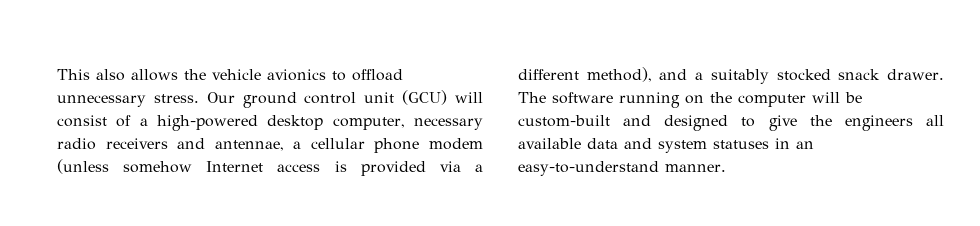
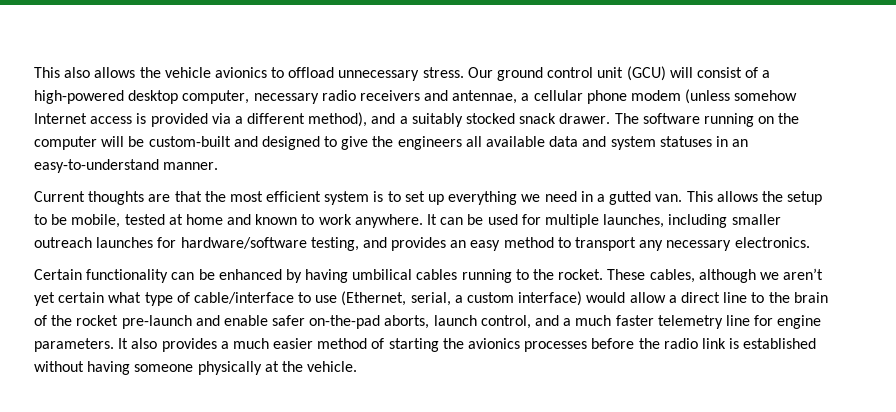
+ Current thoughts are that the most efficient system is to set up everything we need in a gutted van. This allows the setup to be mobile, tested at home and known to work anywhere. It can be used for multiple launches, including smaller outreach launches for hardware/software testing, and provides an easy method to transport any necessary electronics.
+ Certain functionality can be enhanced by having umbilical cables running to the rocket. These cables, although we aren’t yet certain what type of cable/interface to use (Ethernet, serial, a custom interface) would allow a direct line to the brain of the rocket pre-launch and enable safer on-the-pad aborts, launch control, and a much faster telemetry line for engine parameters. It also provides a much easier method of starting the avionics processes before the radio link is established without having someone physically at the vehicle.

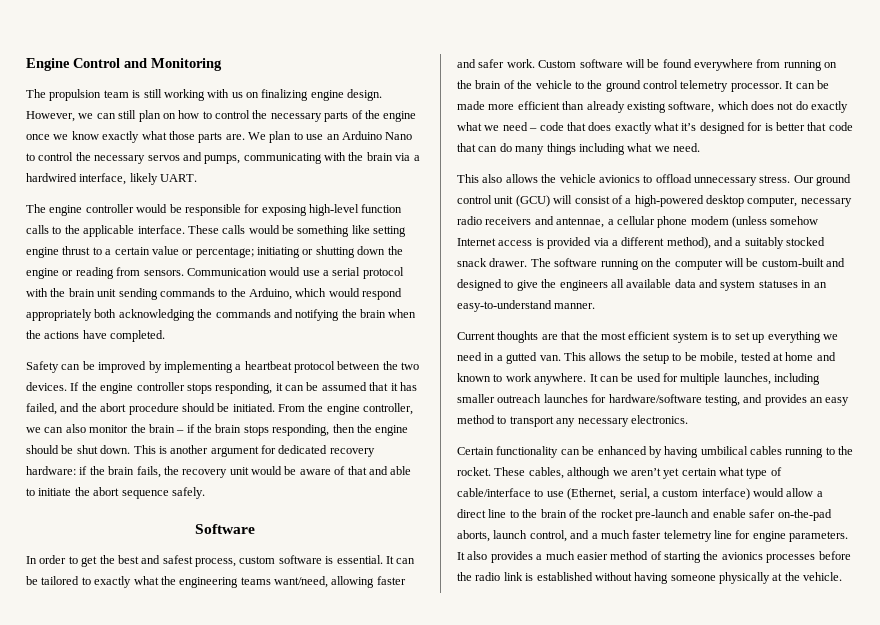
+ Engine Control and Monitoring
+ The propulsion team is still working with us on finalizing engine design. However, we can still plan on how to control the necessary parts of the engine once we know exactly what those parts are. We plan to use an Arduino Nano to control the necessary servos and pumps, communicating with the brain via a hardwired interface, likely UART.
+ The engine controller would be responsible for exposing high-level function calls to the applicable interface. These calls would be something like setting engine thrust to a certain value or percentage; initiating or shutting down the engine or reading from sensors. Communication would use a serial protocol with the brain unit sending commands to the Arduino, which would respond appropriately both acknowledging the commands and notifying the brain when the actions have completed.
+ Safety can be improved by implementing a heartbeat protocol between the two devices. If the engine controller stops responding, it can be assumed that it has failed, and the abort procedure should be initiated. From the engine controller, we can also monitor the brain – if the brain stops responding, then the engine should be shut down. This is another argument for dedicated recovery hardware: if the brain fails, the recovery unit would be aware of that and able to initiate the abort sequence safely.
+ Software
+ In order to get the best and safest process, custom software is essential. It can be tailored to exactly what the engineering teams want/need, allowing faster and safer work. Custom software will be found everywhere from running on the brain of the vehicle to the ground control telemetry processor. It can be made more efficient than already existing software, which does not do exactly what we need – code that does exactly what it’s designed for is better that code that can do many things including what we need.

